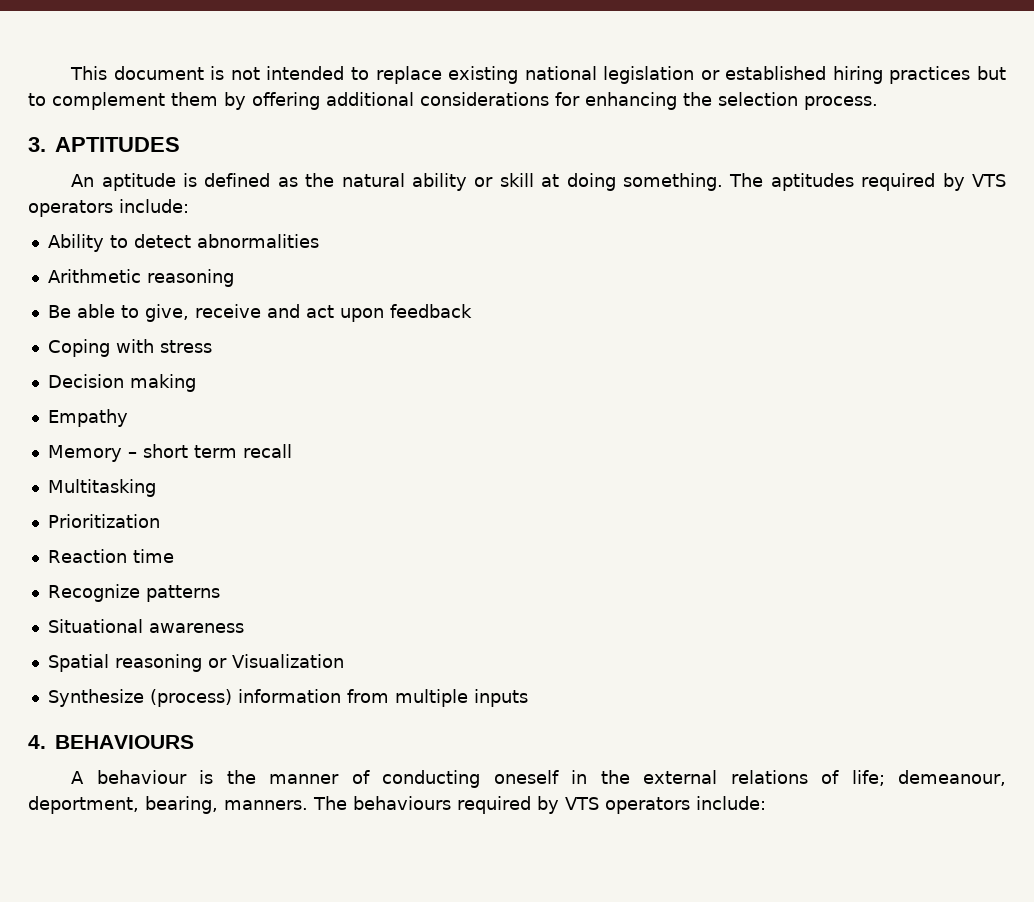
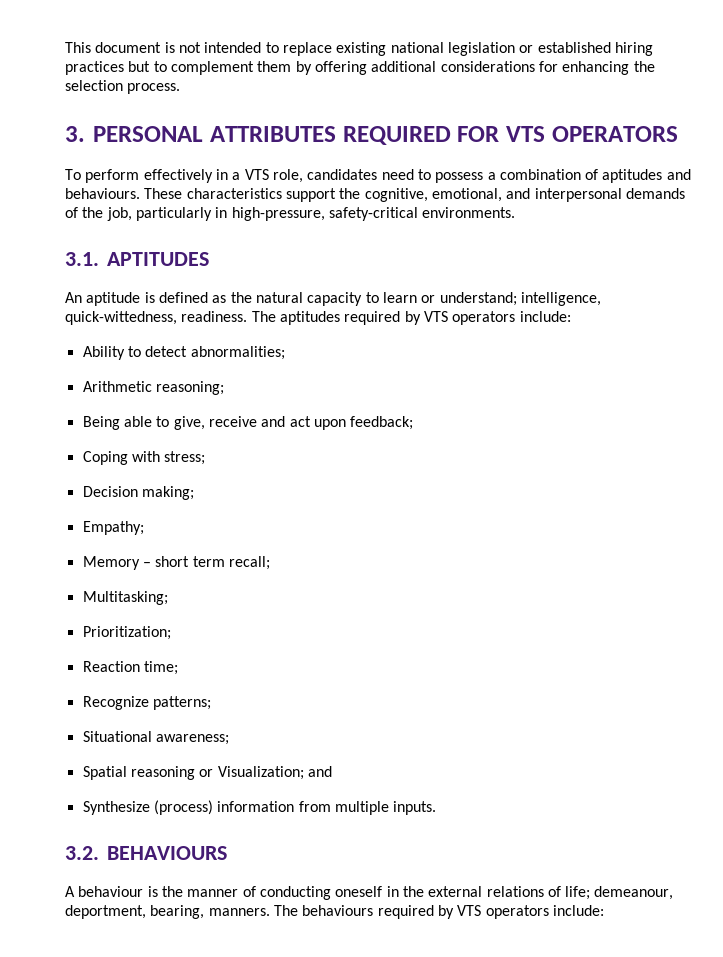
- 3. APTITUDES
+ 3. PERSONAL ATTRIBUTES REQUIRED FOR VTS OPERATORS
+ To perform effectively in a VTS role, candidates need to possess a combination of aptitudes and behaviours. These characteristics support the cognitive, emotional, and interpersonal demands of the job, particularly in high-pressure, safety-critical environments.
+ 3.1. APTITUDES
- An aptitude is defined as the natural ability or skill at doing something.
+ An aptitude is defined as the natural capacity to learn or understand; intelligence, quick-wittedness, readiness.
- Ability to detect abnormalities
+ Ability to detect abnormalities;
- Arithmetic reasoning
- Be able to give, receive and act upon feedback
+ Arithmetic reasoning;
+ Being able to give, receive and act upon feedback;
- Coping with stress
+ Coping with stress;
- Decision making
- Empathy
+ Decision making;
+ Empathy;
- Memory – short term recall
- Multitasking
- Prioritization
+ Memory – short term recall;
+ Multitasking;
+ Prioritization;
- Reaction time
+ Reaction time;
- Recognize patterns
+ Recognize patterns;
- Situational awareness
+ Situational awareness;
- Spatial reasoning or Visualization
+ Spatial reasoning or Visualization; and
- Synthesize (process) information from multiple inputs
- 4. BEHAVIOURS
+ Synthesize (process) information from multiple inputs.
+ 3.2. BEHAVIOURS

